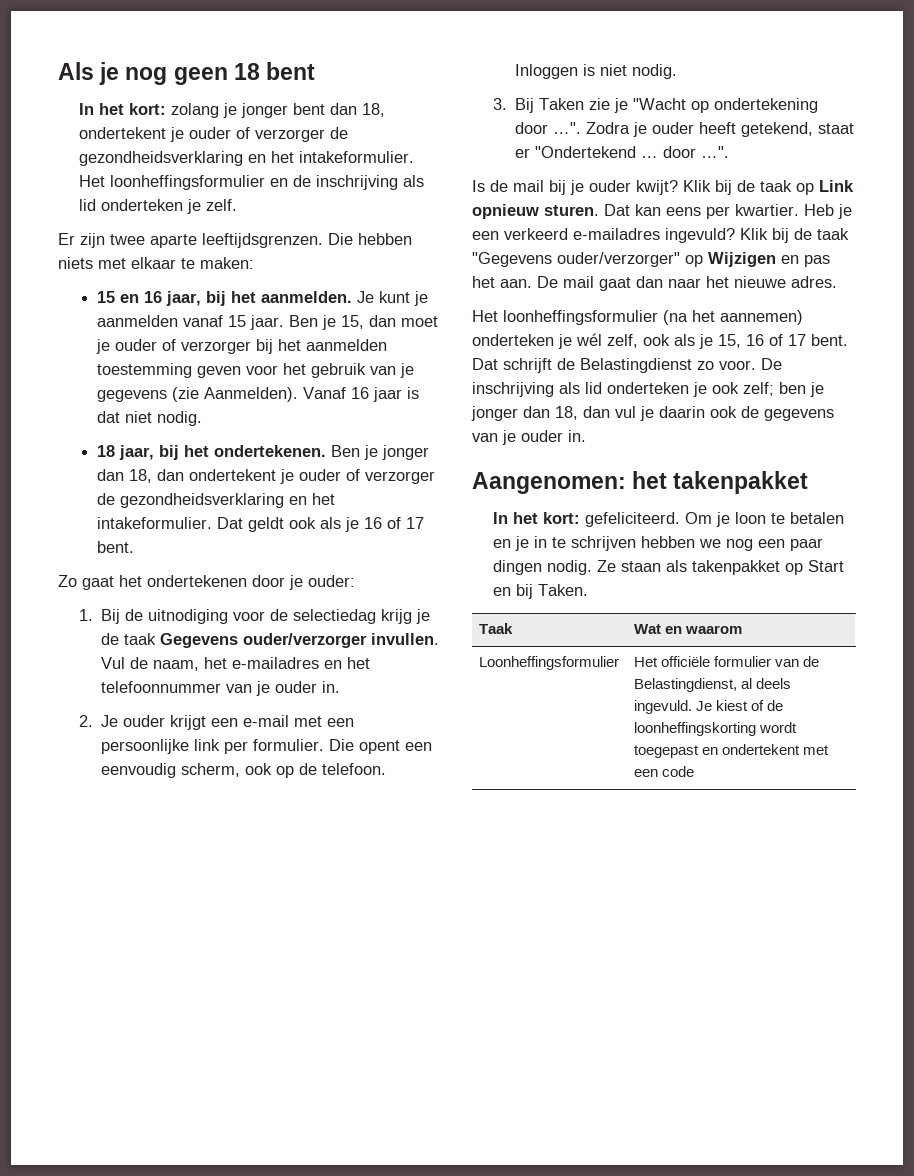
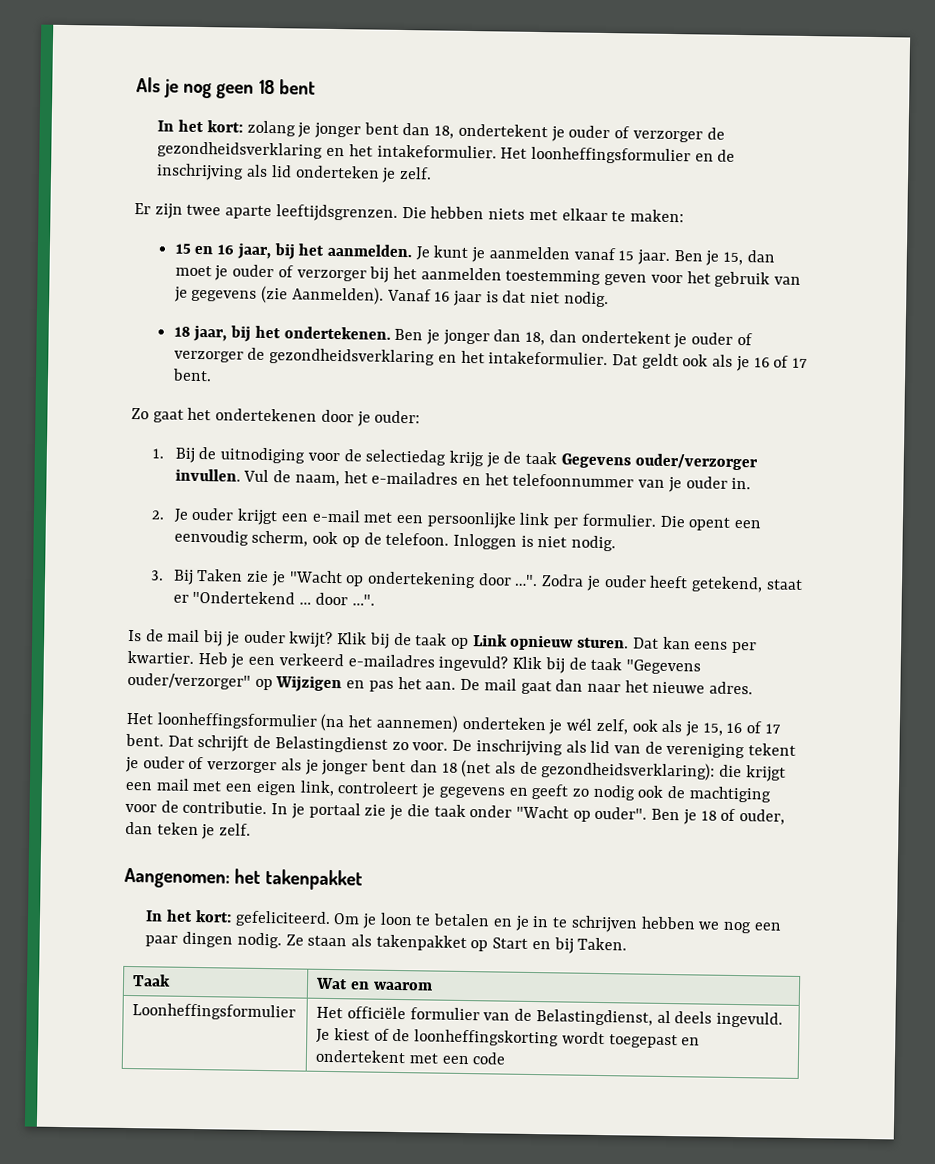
- De inschrijving als lid onderteken je ook zelf; ben je jonger dan 18, dan vul je daarin ook de gegevens van je ouder in.
+ De inschrijving als lid van de vereniging tekent je ouder of verzorger als je jonger bent dan 18 (net als de gezondheidsverklaring): die krijgt een mail met een eigen link, controleert je gegevens en geeft zo nodig ook de machtiging voor de contributie. In je portaal zie je die taak onder "Wacht op ouder". Ben je 18 of ouder, dan teken je zelf.

